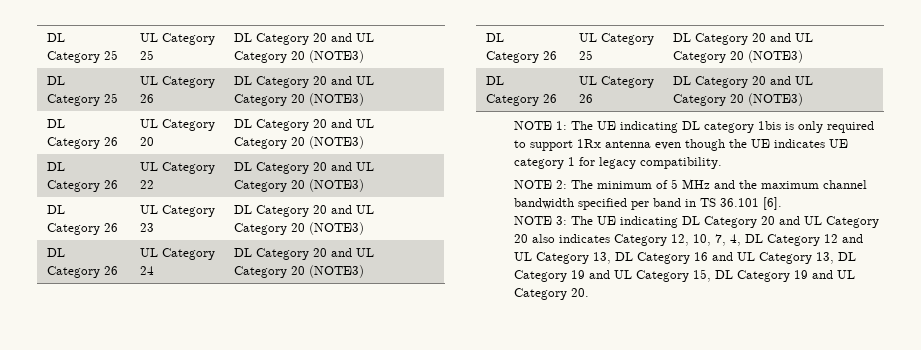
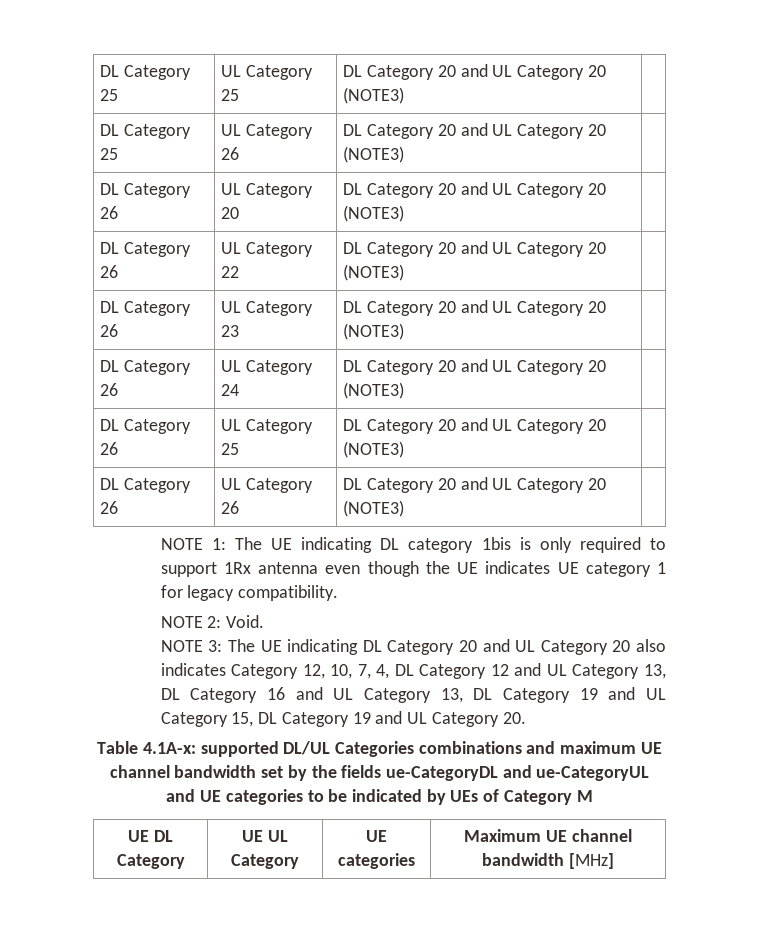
- NOTE 2: The minimum of 5 MHz and the maximum channel bandwidth specified per band in TS 36.101 [6].
+ NOTE 2: Void.
+ Table 4.1A-x: supported DL/UL Categories combinations and maximum UE channel bandwidth set by the fields ue-CategoryDL and ue-CategoryUL and UE categories to be indicated by UEs of Category M
+ UE DL Category | UE UL Category | UE categories | Maximum UE channel bandwidth [MHz]

